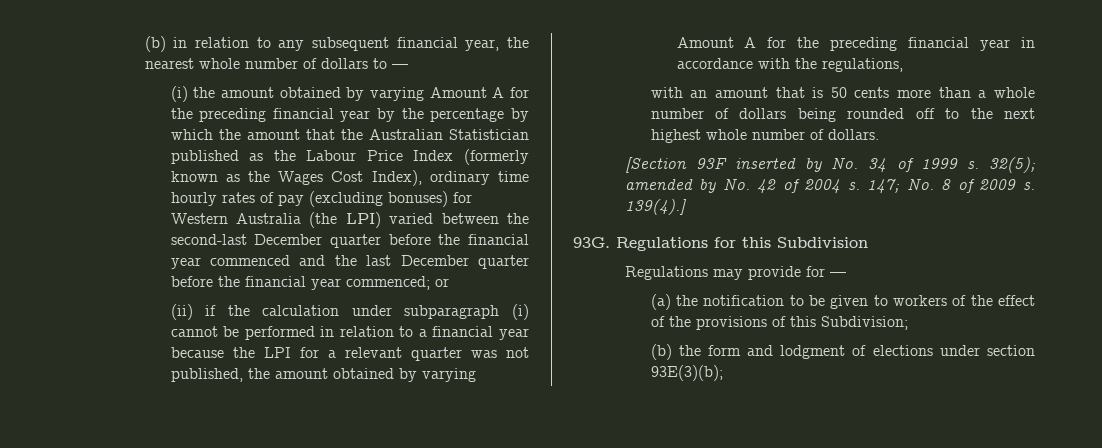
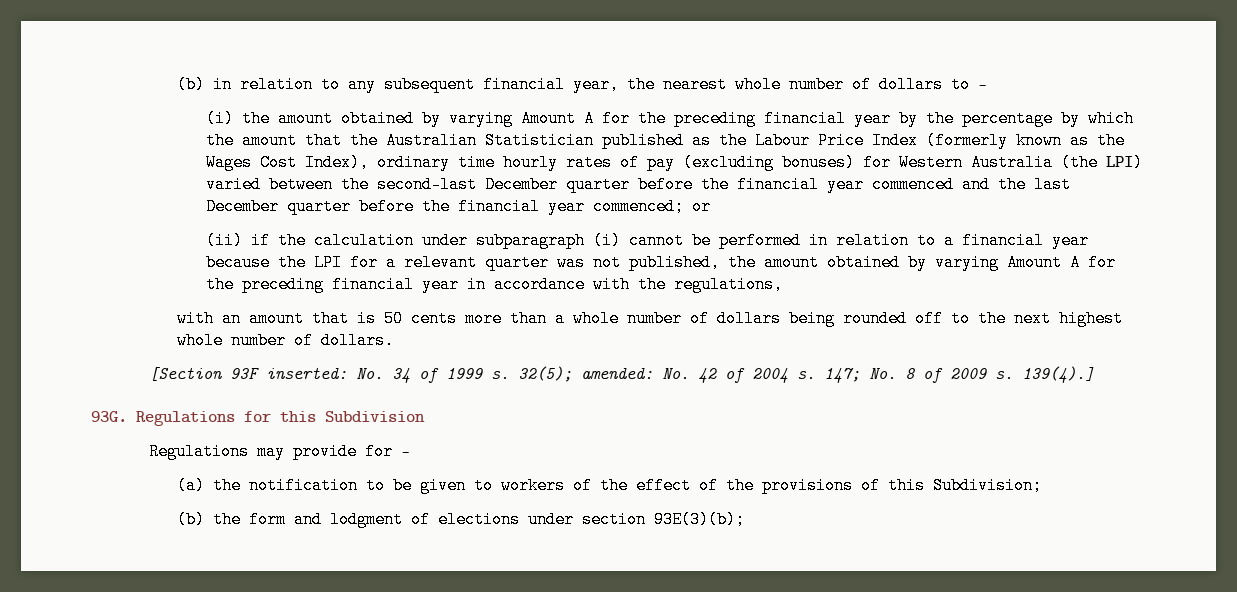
- [Section 93F inserted by No. 34 of 1999 s.
+ [Section 93F inserted: No. 34 of 1999 s.
- 32(5); amended by No. 42 of 2004 s.
+ 32(5); amended: No. 42 of 2004 s.

